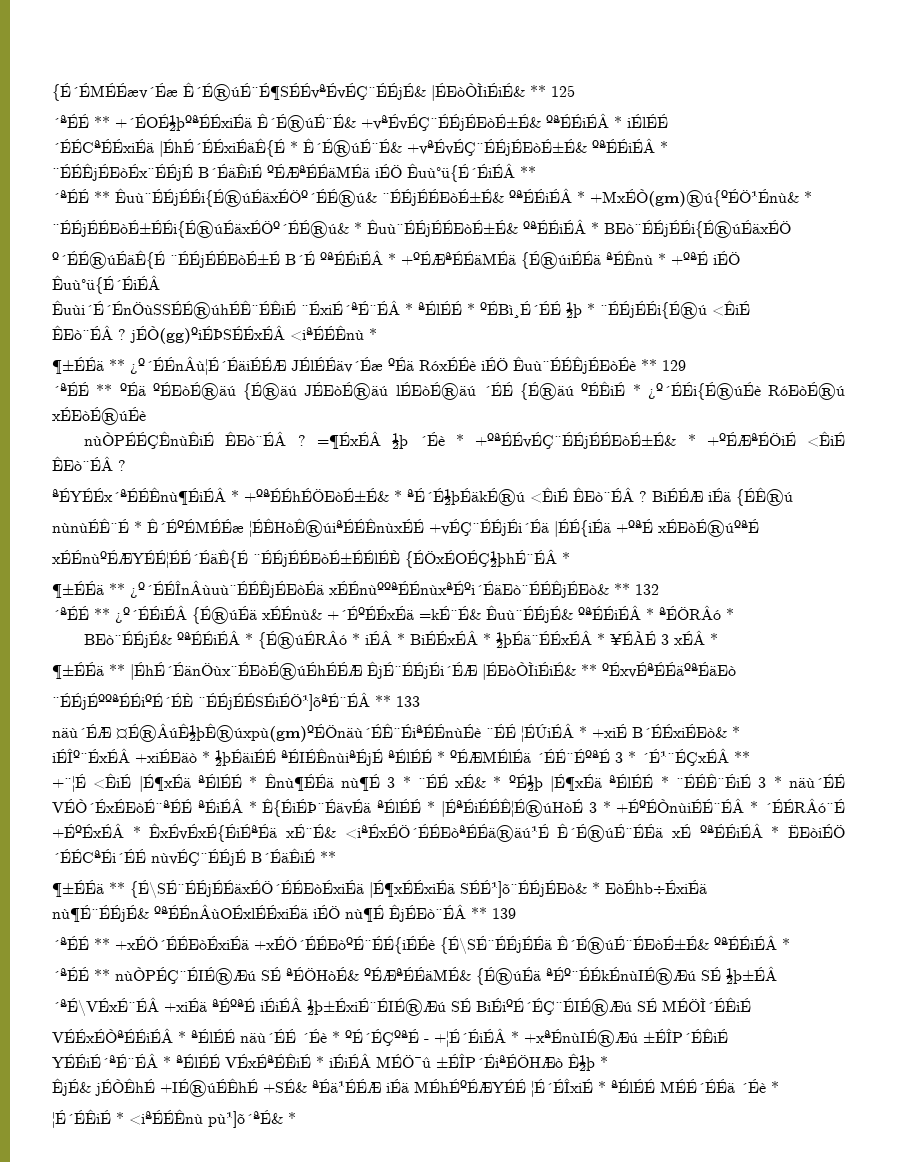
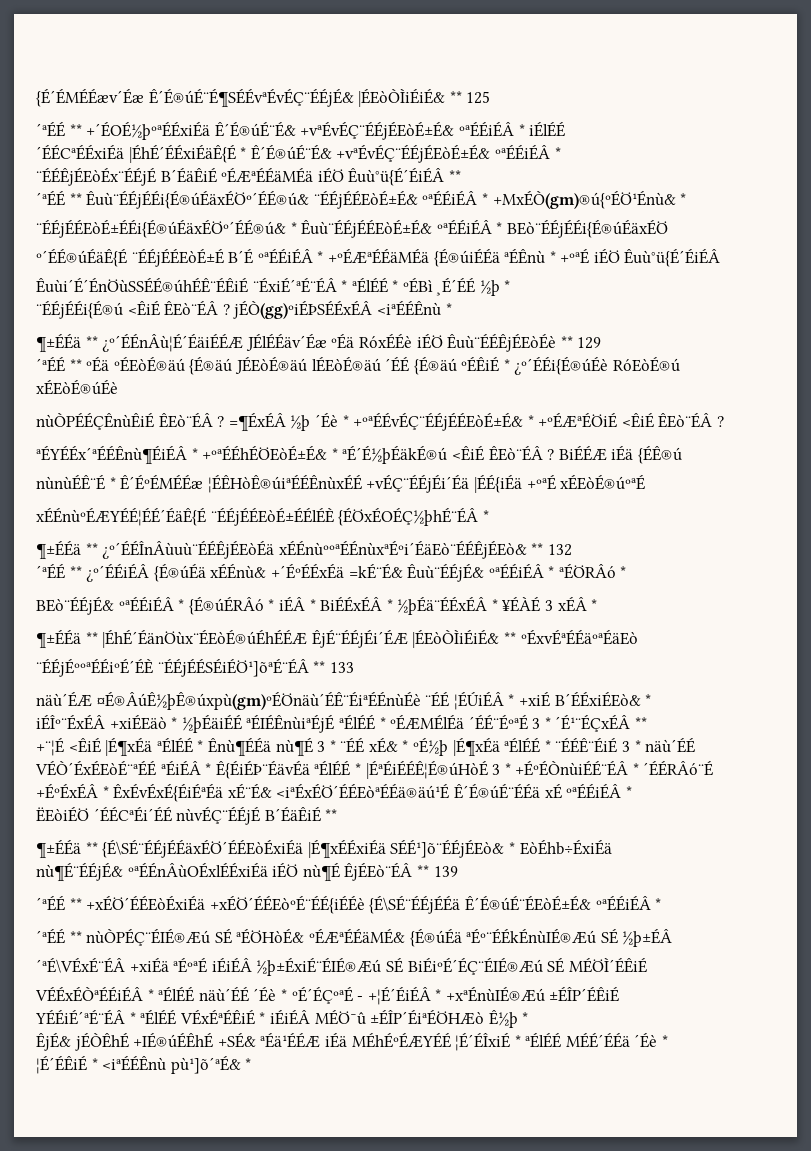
- Êuùi´É´ÉnÖùSSÉÉ®úhÉÊ¨ÉÊiÉ ¨ÉxiÉ´ªÉ¨ÉÂ * ªÉlÉÉ * ºÉBì¸É´ÉÉ ½þ * ¨ÉÉjÉÉi{É®ú <ÊiÉ
- ÊEò¨ÉÂ ? jÉÒ(gg)ºiÉÞSÉÉxÉÂ <iªÉÉÊnù *
+ Êuùi´É´ÉnÖùSSÉÉ®úhÉÊ¨ÉÊiÉ ¨ÉxiÉ´ªÉ¨ÉÂ * ªÉlÉÉ * ºÉBì¸É´ÉÉ ½þ *
+ ¨ÉÉjÉÉi{É®ú <ÊiÉ ÊEò¨ÉÂ ? jÉÒ(gg)ºiÉÞSÉÉxÉÂ <iªÉÉÊnù *
- +¨¦É <ÊiÉ |É¶xÉä ªÉlÉÉ * Ênù¶ÉÉä nù¶É 3 * ¨ÉÉ xÉ& * ºÉ½þ |É¶xÉä ªÉlÉÉ * ¨ÉÉÊ¨ÉiÉ 3 * näù´ÉÉ VÉÒ´ÉxÉEòÉ¨ªÉÉ ªÉiÉÂ * Ê{ÉiÉÞ¨ÉävÉä ªÉlÉÉ * |ÉªÉiÉÉÊ¦É®úHòÉ 3 * +ÉºÉÒnùiÉÉ¨ÉÂ * ´ÉÉRÂó¨É +ÉºÉxÉÂ * ÊxÉvÉxÉ{ÉiÉªÉä xÉ¨É& <iªÉxÉÖ´ÉÉEòªÉÉä®äú¹É Ê´É®úÉ¨ÉÉä xÉ ºªÉÉiÉÂ * ËEòiÉÖ ´ÉÉCªÉi´ÉÉ nùvÉÇ¨ÉÉjÉ B´ÉäÊiÉ **
+ +¨¦É <ÊiÉ |É¶xÉä ªÉlÉÉ * Ênù¶ÉÉä nù¶É 3 * ¨ÉÉ xÉ& * ºÉ½þ |É¶xÉä ªÉlÉÉ * ¨ÉÉÊ¨ÉiÉ 3 * näù´ÉÉ VÉÒ´ÉxÉEòÉ¨ªÉÉ ªÉiÉÂ * Ê{ÉiÉÞ¨ÉävÉä ªÉlÉÉ * |ÉªÉiÉÉÊ¦É®úHòÉ 3 * +ÉºÉÒnùiÉÉ¨ÉÂ * ´ÉÉRÂó¨É +ÉºÉxÉÂ * ÊxÉvÉxÉ{ÉiÉªÉä xÉ¨É& <iªÉxÉÖ´ÉÉEòªÉÉä®äú¹É Ê´É®úÉ¨ÉÉä xÉ ºªÉÉiÉÂ *
+ ËEòiÉÖ ´ÉÉCªÉi´ÉÉ nùvÉÇ¨ÉÉjÉ B´ÉäÊiÉ **

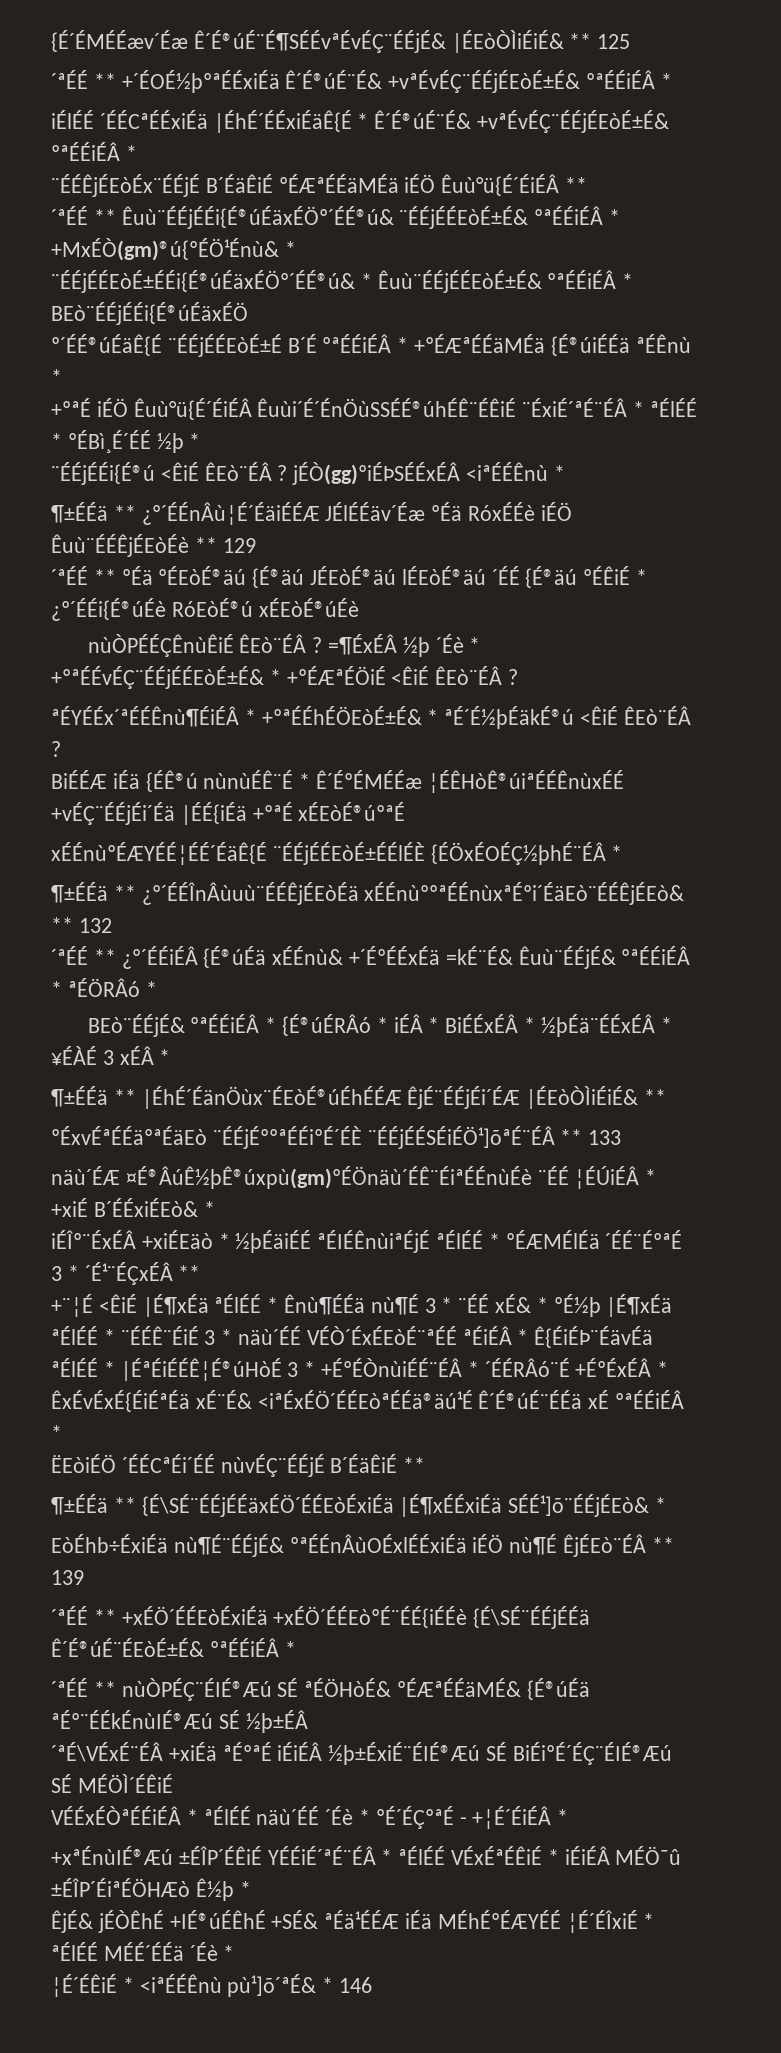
- ´ªÉÉ ** +´ÉOÉ½þºªÉÉxiÉä Ê´É®úÉ¨É& +vªÉvÉÇ¨ÉÉjÉEòÉ±É& ºªÉÉiÉÂ * iÉlÉÉ
- ´ÉÉCªÉÉxiÉä |ÉhÉ´ÉÉxiÉäÊ{É * Ê´É®úÉ¨É& +vªÉvÉÇ¨ÉÉjÉEòÉ±É& ºªÉÉiÉÂ *
+ ´ªÉÉ ** +´ÉOÉ½þºªÉÉxiÉä Ê´É®úÉ¨É& +vªÉvÉÇ¨ÉÉjÉEòÉ±É& ºªÉÉiÉÂ *
+ iÉlÉÉ ´ÉÉCªÉÉxiÉä |ÉhÉ´ÉÉxiÉäÊ{É * Ê´É®úÉ¨É& +vªÉvÉÇ¨ÉÉjÉEòÉ±É& ºªÉÉiÉÂ *
- º´ÉÉ®úÉäÊ{É ¨ÉÉjÉÉEòÉ±É B´É ºªÉÉiÉÂ * +ºÉÆªÉÉäMÉä {É®úiÉÉä ªÉÊnù * +ºªÉ iÉÖ Êuù°ü{É´ÉiÉÂ
- Êuùi´É´ÉnÖùSSÉÉ®úhÉÊ¨ÉÊiÉ ¨ÉxiÉ´ªÉ¨ÉÂ * ªÉlÉÉ * ºÉBì¸É´ÉÉ ½þ *
+ º´ÉÉ®úÉäÊ{É ¨ÉÉjÉÉEòÉ±É B´É ºªÉÉiÉÂ * +ºÉÆªÉÉäMÉä {É®úiÉÉä ªÉÊnù *
+ +ºªÉ iÉÖ Êuù°ü{É´ÉiÉÂ Êuùi´É´ÉnÖùSSÉÉ®úhÉÊ¨ÉÊiÉ ¨ÉxiÉ´ªÉ¨ÉÂ * ªÉlÉÉ * ºÉBì¸É´ÉÉ ½þ *
- ªÉYÉÉx´ªÉÉÊnù¶ÉiÉÂ * +ºªÉÉhÉÖEòÉ±É& * ªÉ´É½þÉäkÉ®ú <ÊiÉ ÊEò¨ÉÂ ? BiÉÉÆ iÉä {ÉÊ®ú
- nùnùÉÊ¨É * Ê´ÉºÉMÉÉæ ¦ÉÊHòÊ®úiªÉÉÊnùxÉÉ +vÉÇ¨ÉÉjÉi´Éä |ÉÉ{iÉä +ºªÉ xÉEòÉ®úºªÉ
+ ªÉYÉÉx´ªÉÉÊnù¶ÉiÉÂ * +ºªÉÉhÉÖEòÉ±É& * ªÉ´É½þÉäkÉ®ú <ÊiÉ ÊEò¨ÉÂ ?
+ BiÉÉÆ iÉä {ÉÊ®ú nùnùÉÊ¨É * Ê´ÉºÉMÉÉæ ¦ÉÊHòÊ®úiªÉÉÊnùxÉÉ +vÉÇ¨ÉÉjÉi´Éä |ÉÉ{iÉä +ºªÉ xÉEòÉ®úºªÉ
- ¶±ÉÉä ** |ÉhÉ´ÉänÖùx¨ÉEòÉ®úÉhÉÉÆ ÊjÉ¨ÉÉjÉi´ÉÆ |ÉEòÒÌiÉiÉ& ** ºÉxvÉªÉÉäºªÉäEò
- ¨ÉÉjÉººªÉÉiºÉ´ÉÈ ¨ÉÉjÉÉSÉiÉÖ¹]õªÉ¨ÉÂ ** 133
+ ¶±ÉÉä ** |ÉhÉ´ÉänÖùx¨ÉEòÉ®úÉhÉÉÆ ÊjÉ¨ÉÉjÉi´ÉÆ |ÉEòÒÌiÉiÉ& **
+ ºÉxvÉªÉÉäºªÉäEò ¨ÉÉjÉººªÉÉiºÉ´ÉÈ ¨ÉÉjÉÉSÉiÉÖ¹]õªÉ¨ÉÂ ** 133
- ¶±ÉÉä ** {É\SÉ¨ÉÉjÉÉäxÉÖ´ÉÉEòÉxiÉä |É¶xÉÉxiÉä SÉÉ¹]õ¨ÉÉjÉEò& * EòÉhb÷ÉxiÉä
- nù¶É¨ÉÉjÉ& ºªÉÉnÂùOÉxlÉÉxiÉä iÉÖ nù¶É ÊjÉEò¨ÉÂ ** 139
+ ¶±ÉÉä ** {É\SÉ¨ÉÉjÉÉäxÉÖ´ÉÉEòÉxiÉä |É¶xÉÉxiÉä SÉÉ¹]õ¨ÉÉjÉEò& *
+ EòÉhb÷ÉxiÉä nù¶É¨ÉÉjÉ& ºªÉÉnÂùOÉxlÉÉxiÉä iÉÖ nù¶É ÊjÉEò¨ÉÂ ** 139
- VÉÉxÉÒªÉÉiÉÂ * ªÉlÉÉ näù´ÉÉ ´Éè * ºÉ´ÉÇºªÉ - +¦É´ÉiÉÂ * +xªÉnùIÉ®Æú ±ÉÎP´ÉÊiÉ
- YÉÉiÉ´ªÉ¨ÉÂ * ªÉlÉÉ VÉxÉªÉÊiÉ * iÉiÉÂ MÉÖ¯û ±ÉÎP´ÉiªÉÖHÆò Ê½þ *
+ VÉÉxÉÒªÉÉiÉÂ * ªÉlÉÉ näù´ÉÉ ´Éè * ºÉ´ÉÇºªÉ - +¦É´ÉiÉÂ *
+ +xªÉnùIÉ®Æú ±ÉÎP´ÉÊiÉ YÉÉiÉ´ªÉ¨ÉÂ * ªÉlÉÉ VÉxÉªÉÊiÉ * iÉiÉÂ MÉÖ¯û ±ÉÎP´ÉiªÉÖHÆò Ê½þ *
- ¦É´ÉÊiÉ * <iªÉÉÊnù pù¹]õ´ªÉ& *
+ ¦É´ÉÊiÉ * <iªÉÉÊnù pù¹]õ´ªÉ& * 146

